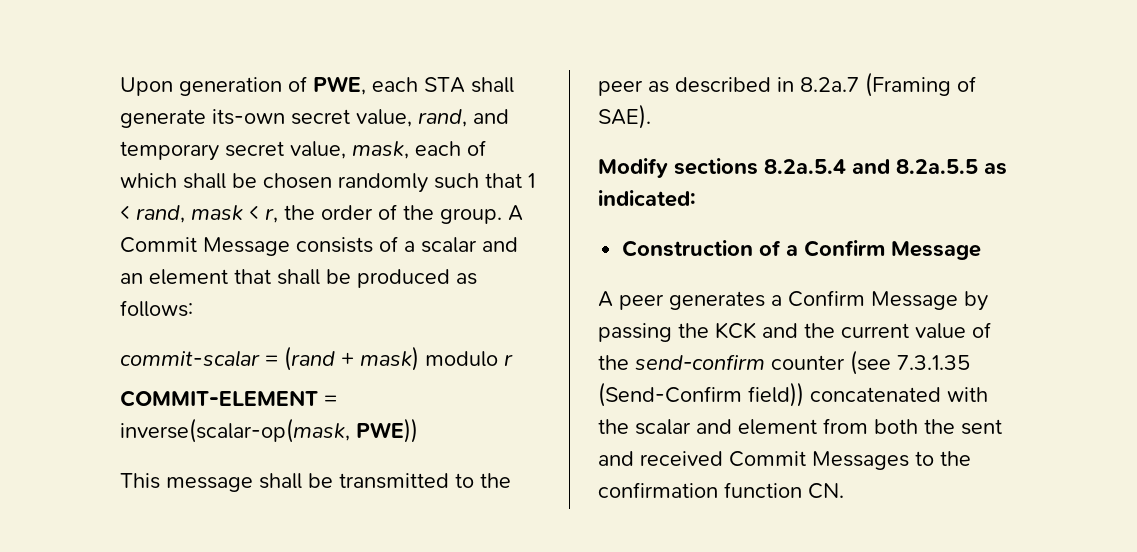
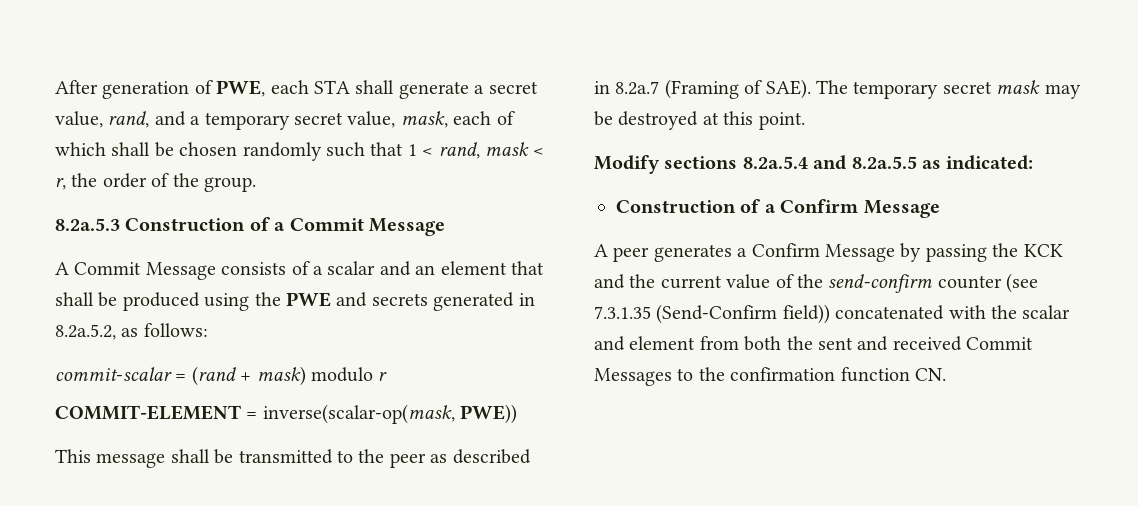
- Upon generation of PWE, each STA shall generate its-own secret value, rand, and temporary secret value, mask, each of which shall be chosen randomly such that 1 < rand, mask < r, the order of the group. A Commit Message consists of a scalar and an element that shall be produced as follows:
+ After generation of PWE, each STA shall generate a secret value, rand, and a temporary secret value, mask, each of which shall be chosen randomly such that 1 < rand, mask < r, the order of the group.
+ 8.2a.5.3 Construction of a Commit Message
+ A Commit Message consists of a scalar and an element that shall be produced using the PWE and secrets generated in 8.2a.5.2, as follows:
+ The temporary secret mask may be destroyed at this point.

